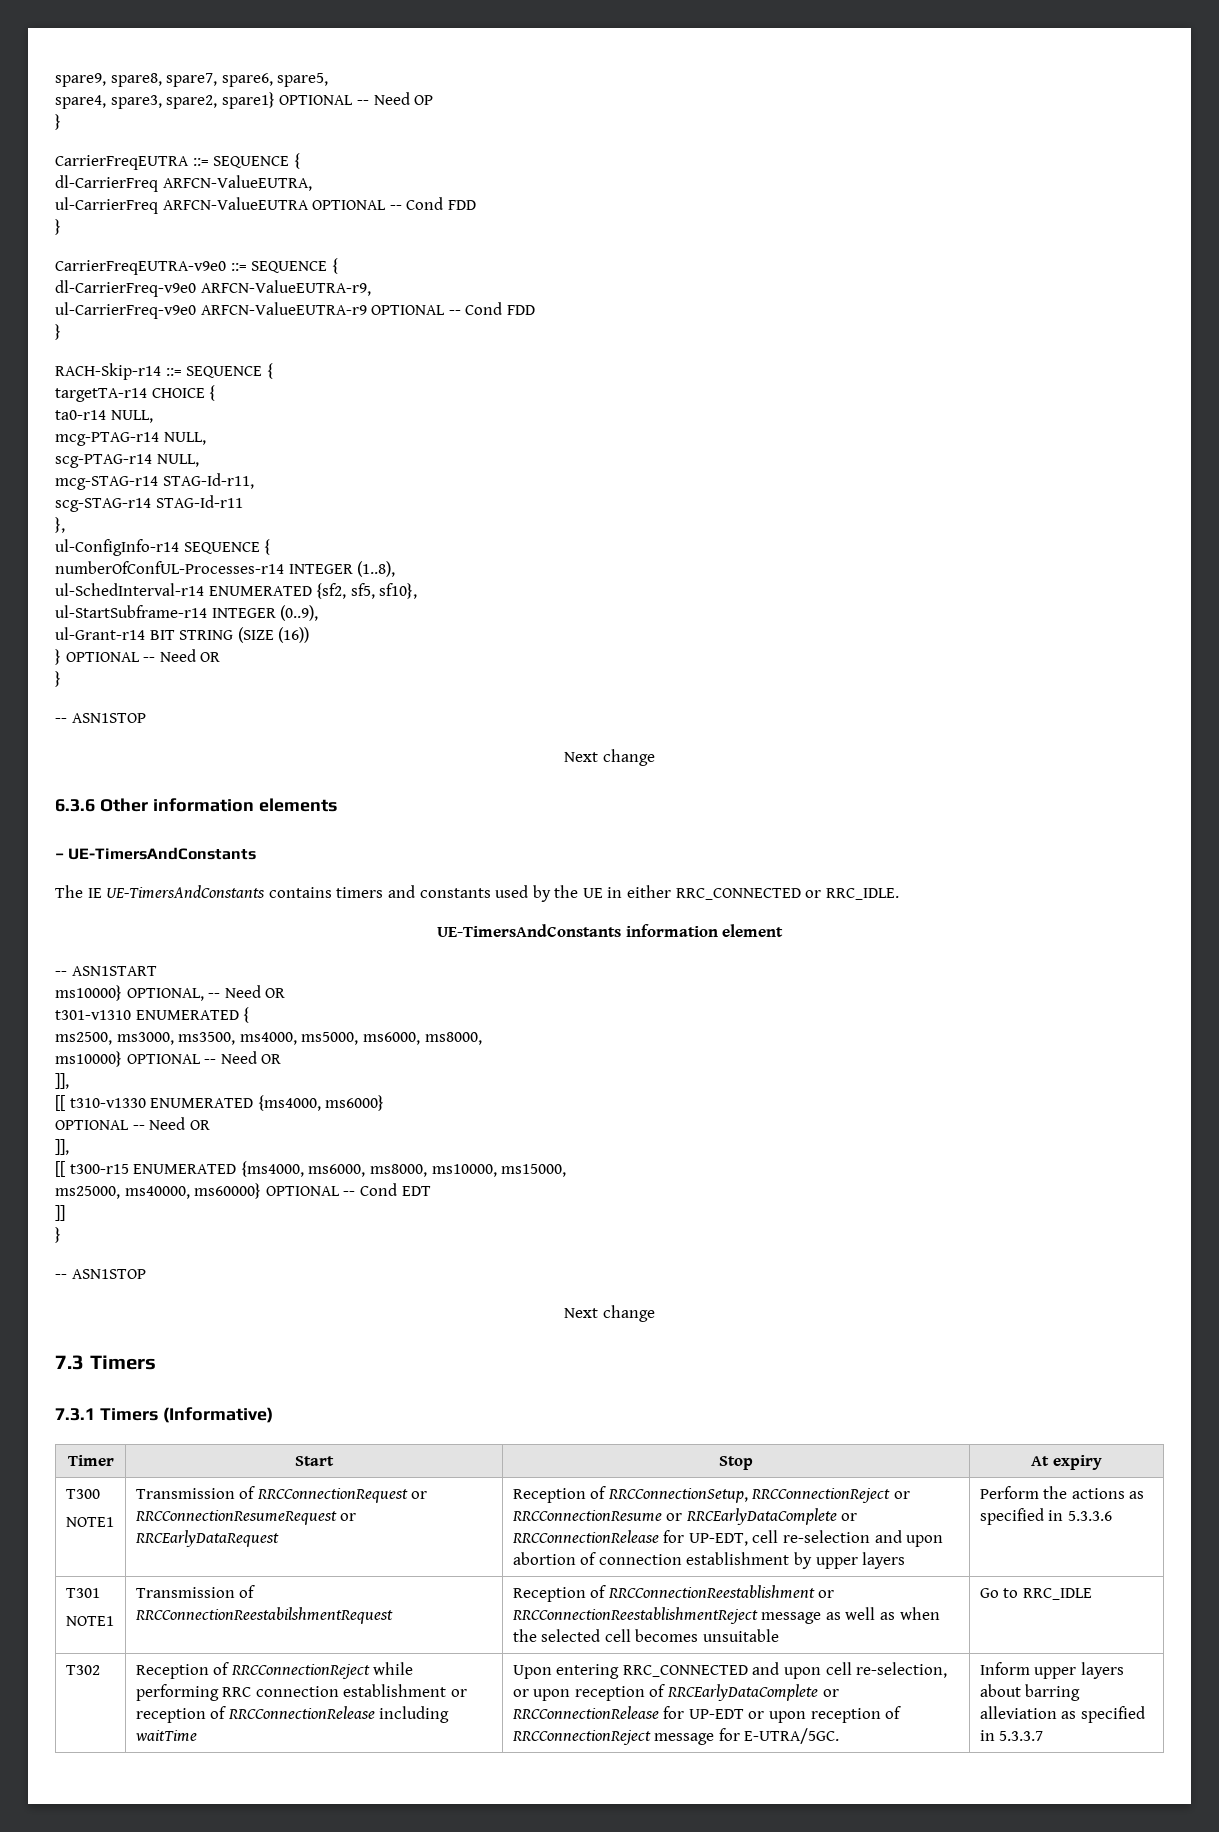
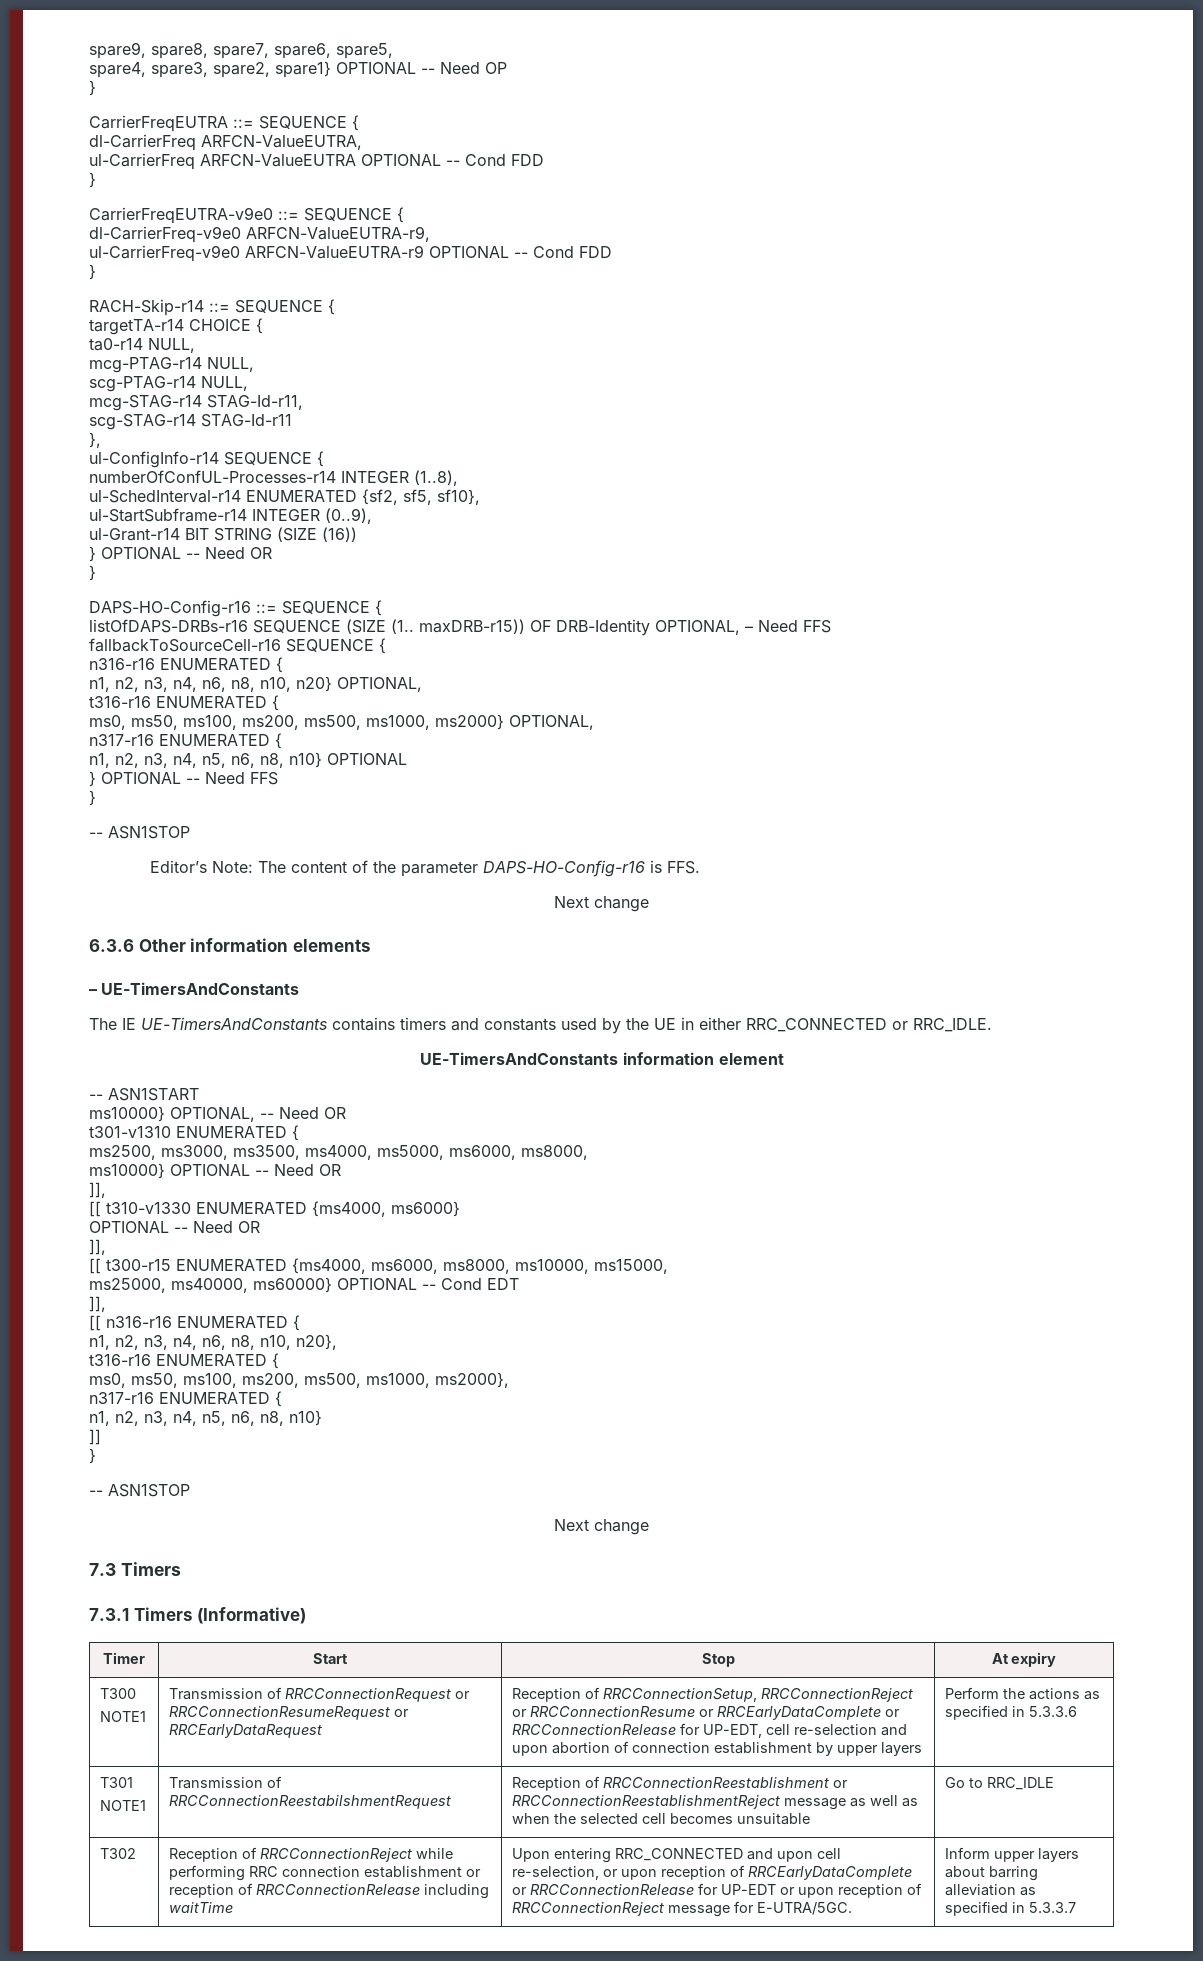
  } OPTIONAL -- Need OR
  }
+ DAPS-HO-Config-r16 ::= SEQUENCE {
+ listOfDAPS-DRBs-r16 SEQUENCE (SIZE (1.. maxDRB-r15)) OF DRB-Identity OPTIONAL, – Need FFS
+ fallbackToSourceCell-r16 SEQUENCE {
+ n316-r16 ENUMERATED {
+ n1, n2, n3, n4, n6, n8, n10, n20} OPTIONAL,
+ t316-r16 ENUMERATED {
+ ms0, ms50, ms100, ms200, ms500, ms1000, ms2000} OPTIONAL,
+ n317-r16 ENUMERATED {
+ n1, n2, n3, n4, n5, n6, n8, n10} OPTIONAL
+ } OPTIONAL -- Need FFS
+ }
  -- ASN1STOP
+ Editor’s Note: The content of the parameter DAPS-HO-Config-r16 is FFS.
  ms25000, ms40000, ms60000} OPTIONAL -- Cond EDT
+ ]],
+ [[ n316-r16 ENUMERATED {
+ n1, n2, n3, n4, n6, n8, n10, n20},
+ t316-r16 ENUMERATED {
+ ms0, ms50, ms100, ms200, ms500, ms1000, ms2000},
+ n317-r16 ENUMERATED {
+ n1, n2, n3, n4, n5, n6, n8, n10}

